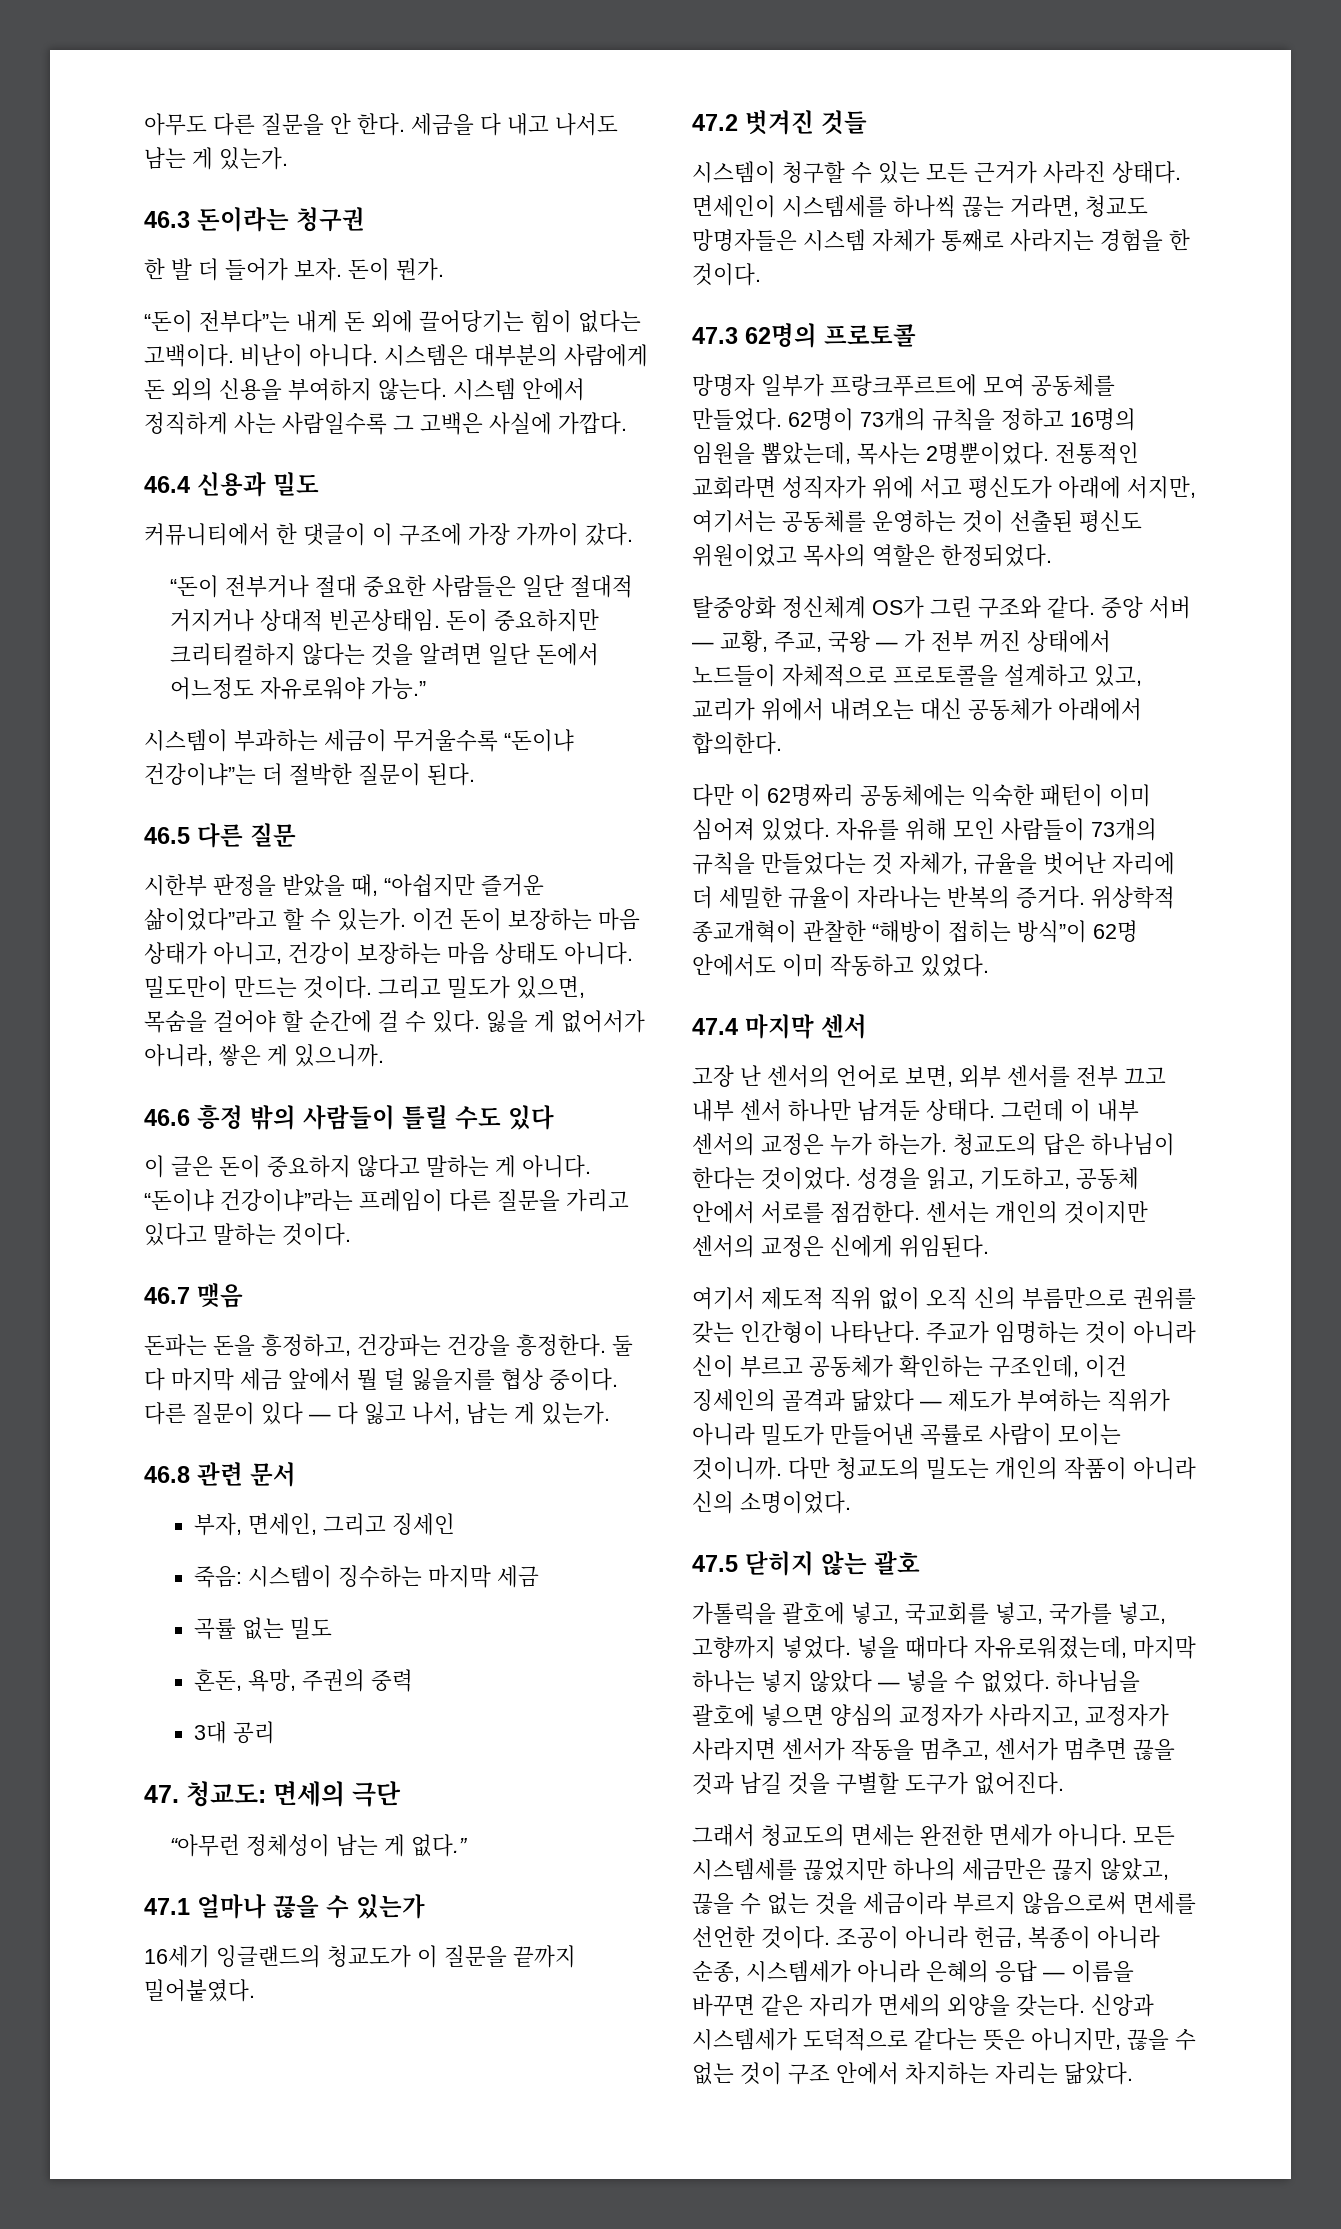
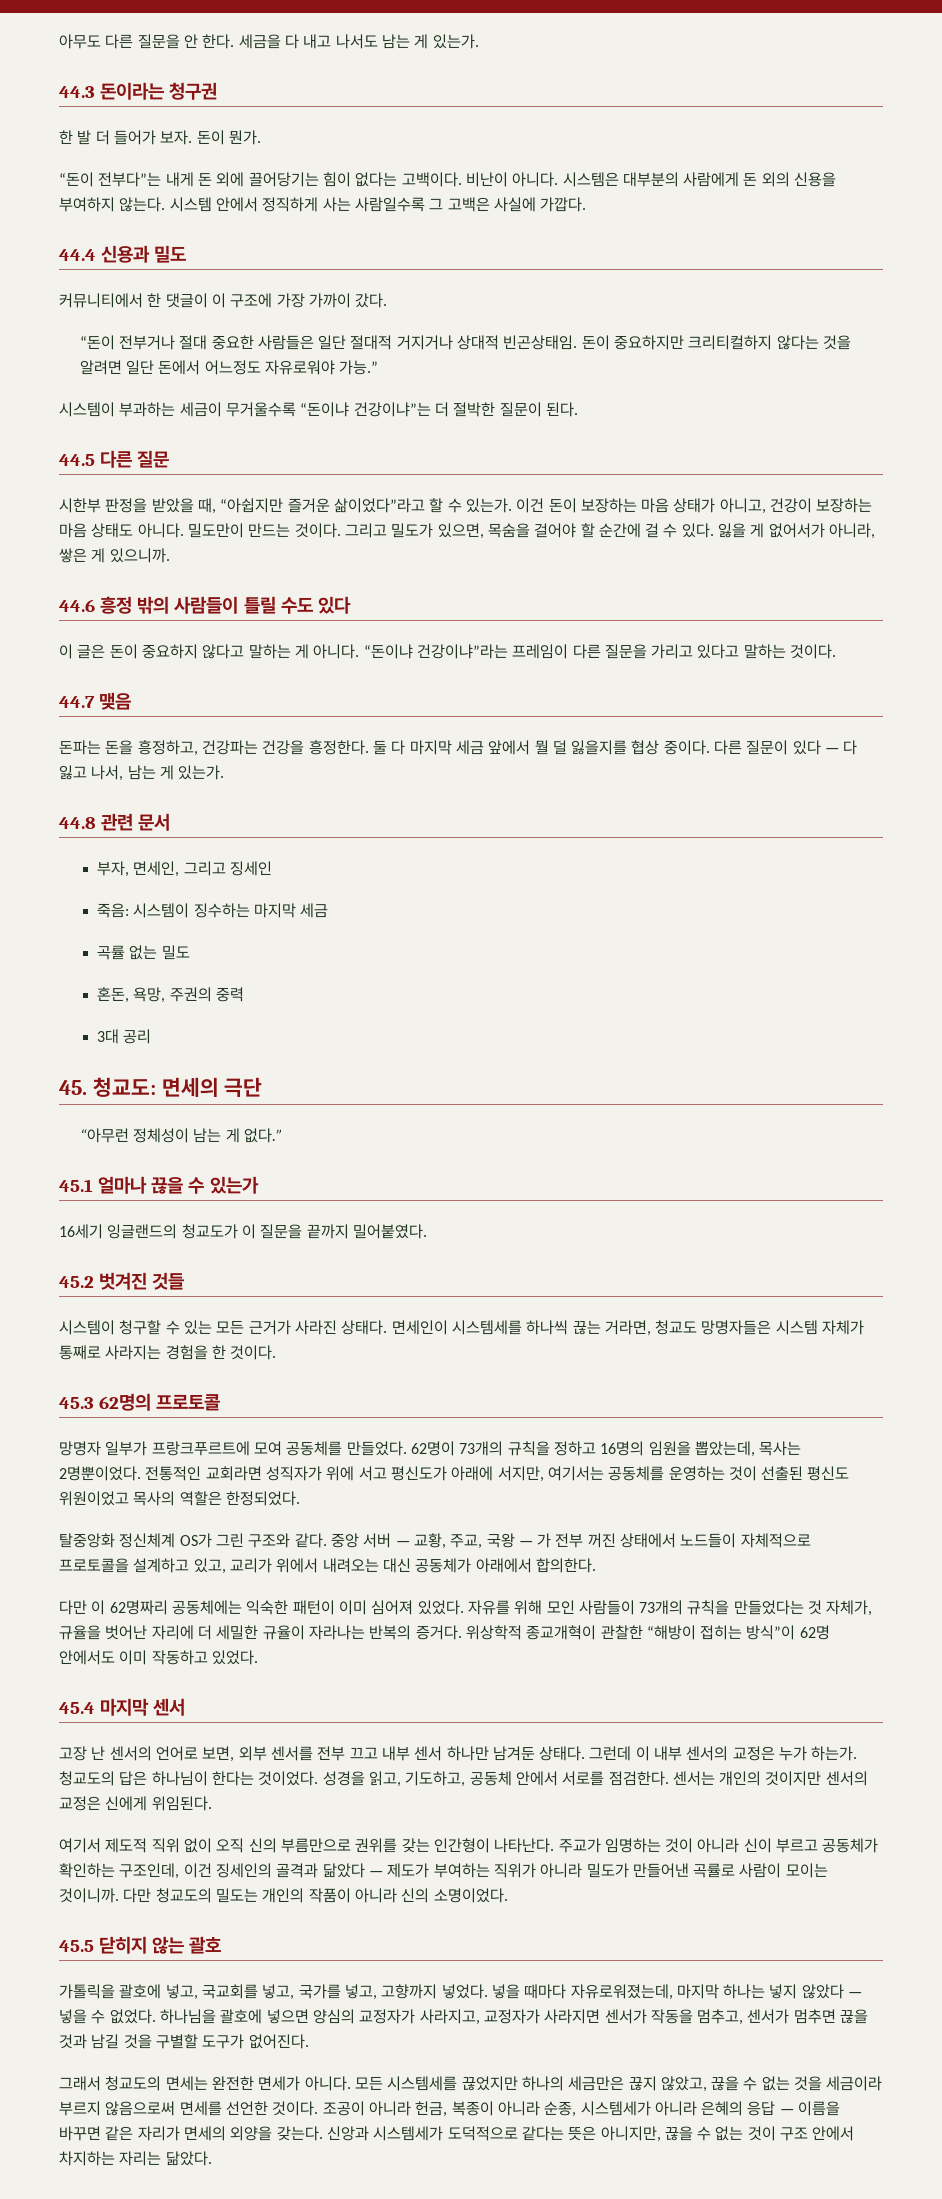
- 46.3 돈이라는 청구권
+ 44.3 돈이라는 청구권
- 46.4 신용과 밀도
+ 44.4 신용과 밀도
- 46.5 다른 질문
+ 44.5 다른 질문
- 46.6 흥정 밖의 사람들이 틀릴 수도 있다
+ 44.6 흥정 밖의 사람들이 틀릴 수도 있다
- 46.7 맺음
+ 44.7 맺음
- 46.8 관련 문서
+ 44.8 관련 문서
- 47. 청교도: 면세의 극단
+ 45. 청교도: 면세의 극단
- 47.1 얼마나 끊을 수 있는가
+ 45.1 얼마나 끊을 수 있는가
- 47.2 벗겨진 것들
+ 45.2 벗겨진 것들
- 47.3 62명의 프로토콜
+ 45.3 62명의 프로토콜
- 47.4 마지막 센서
+ 45.4 마지막 센서
- 47.5 닫히지 않는 괄호
+ 45.5 닫히지 않는 괄호

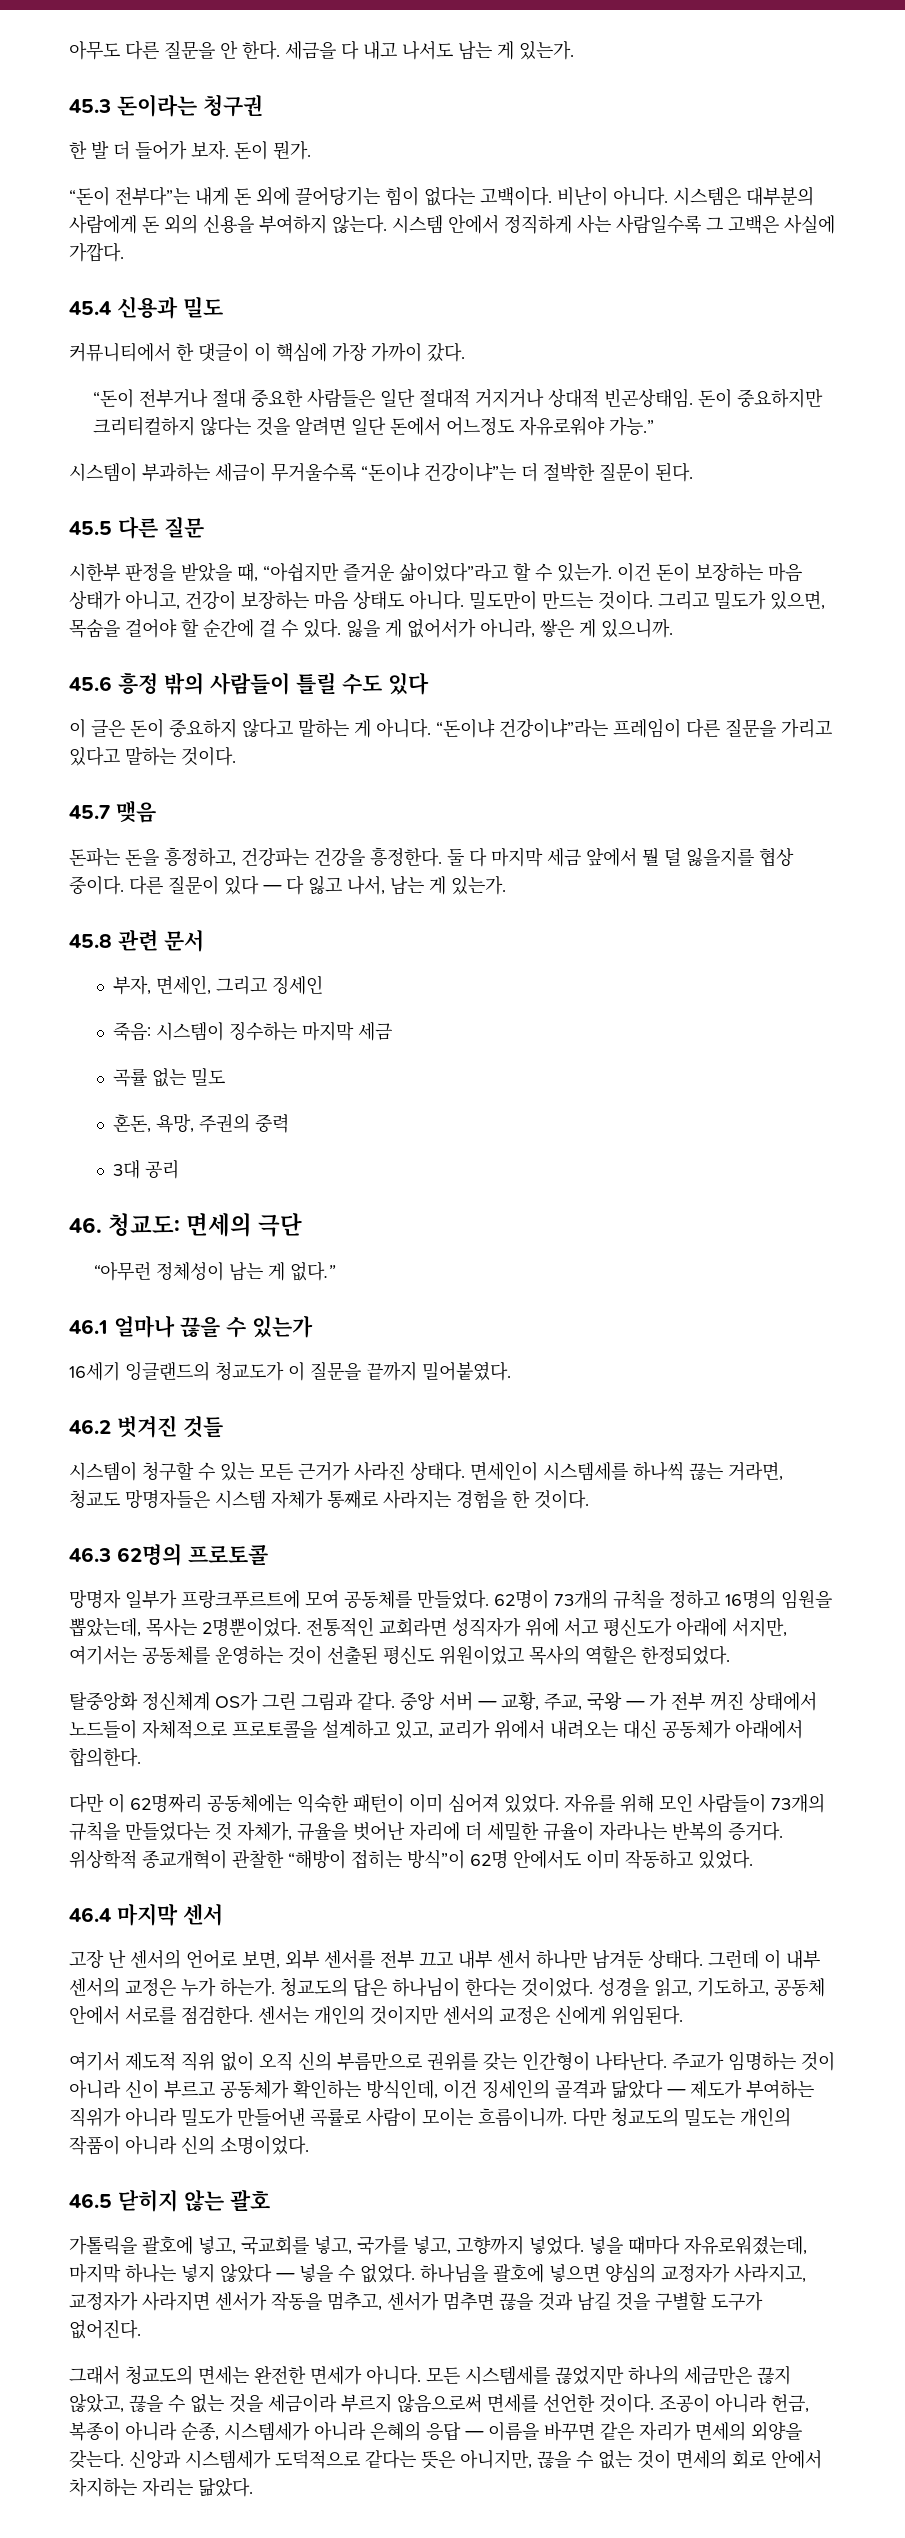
- 44.3 돈이라는 청구권
+ 45.3 돈이라는 청구권
- 44.4 신용과 밀도
+ 45.4 신용과 밀도
- 커뮤니티에서 한 댓글이 이 구조에 가장 가까이 갔다.
+ 커뮤니티에서 한 댓글이 이 핵심에 가장 가까이 갔다.
- 44.5 다른 질문
+ 45.5 다른 질문
- 44.6 흥정 밖의 사람들이 틀릴 수도 있다
+ 45.6 흥정 밖의 사람들이 틀릴 수도 있다
- 44.7 맺음
+ 45.7 맺음
- 44.8 관련 문서
+ 45.8 관련 문서
- 45. 청교도: 면세의 극단
+ 46. 청교도: 면세의 극단
- 45.1 얼마나 끊을 수 있는가
+ 46.1 얼마나 끊을 수 있는가
- 45.2 벗겨진 것들
+ 46.2 벗겨진 것들
- 45.3 62명의 프로토콜
+ 46.3 62명의 프로토콜
- 탈중앙화 정신체계 OS가 그린 구조와 같다.
+ 탈중앙화 정신체계 OS가 그린 그림과 같다.
- 45.4 마지막 센서
+ 46.4 마지막 센서
- 주교가 임명하는 것이 아니라 신이 부르고 공동체가 확인하는 구조인데, 이건 징세인의 골격과 닮았다 — 제도가 부여하는 직위가 아니라 밀도가 만들어낸 곡률로 사람이 모이는 것이니까.
+ 주교가 임명하는 것이 아니라 신이 부르고 공동체가 확인하는 방식인데, 이건 징세인의 골격과 닮았다 — 제도가 부여하는 직위가 아니라 밀도가 만들어낸 곡률로 사람이 모이는 흐름이니까.
- 45.5 닫히지 않는 괄호
+ 46.5 닫히지 않는 괄호
- 신앙과 시스템세가 도덕적으로 같다는 뜻은 아니지만, 끊을 수 없는 것이 구조 안에서 차지하는 자리는 닮았다.
+ 신앙과 시스템세가 도덕적으로 같다는 뜻은 아니지만, 끊을 수 없는 것이 면세의 회로 안에서 차지하는 자리는 닮았다.

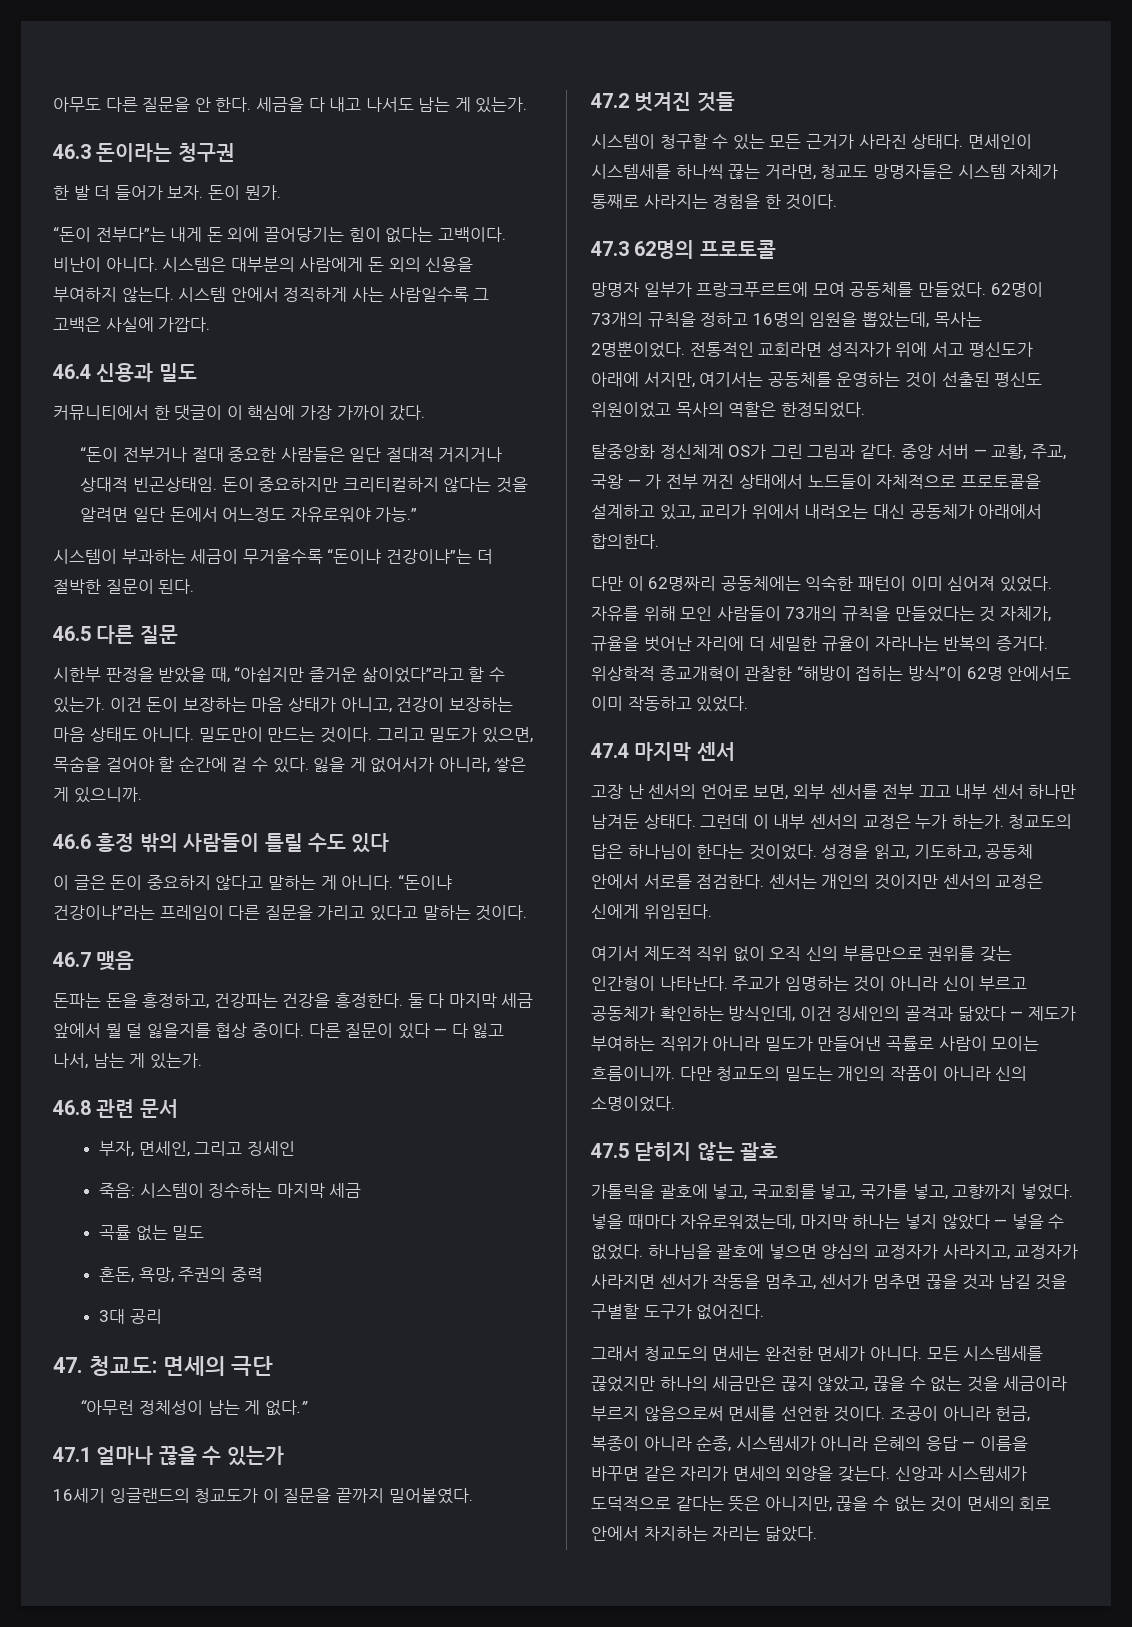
- 45.3 돈이라는 청구권
+ 46.3 돈이라는 청구권
- 45.4 신용과 밀도
+ 46.4 신용과 밀도
- 45.5 다른 질문
+ 46.5 다른 질문
- 45.6 흥정 밖의 사람들이 틀릴 수도 있다
+ 46.6 흥정 밖의 사람들이 틀릴 수도 있다
- 45.7 맺음
+ 46.7 맺음
- 45.8 관련 문서
+ 46.8 관련 문서
- 46. 청교도: 면세의 극단
+ 47. 청교도: 면세의 극단
- 46.1 얼마나 끊을 수 있는가
+ 47.1 얼마나 끊을 수 있는가
- 46.2 벗겨진 것들
+ 47.2 벗겨진 것들
- 46.3 62명의 프로토콜
+ 47.3 62명의 프로토콜
- 46.4 마지막 센서
+ 47.4 마지막 센서
- 46.5 닫히지 않는 괄호
+ 47.5 닫히지 않는 괄호

